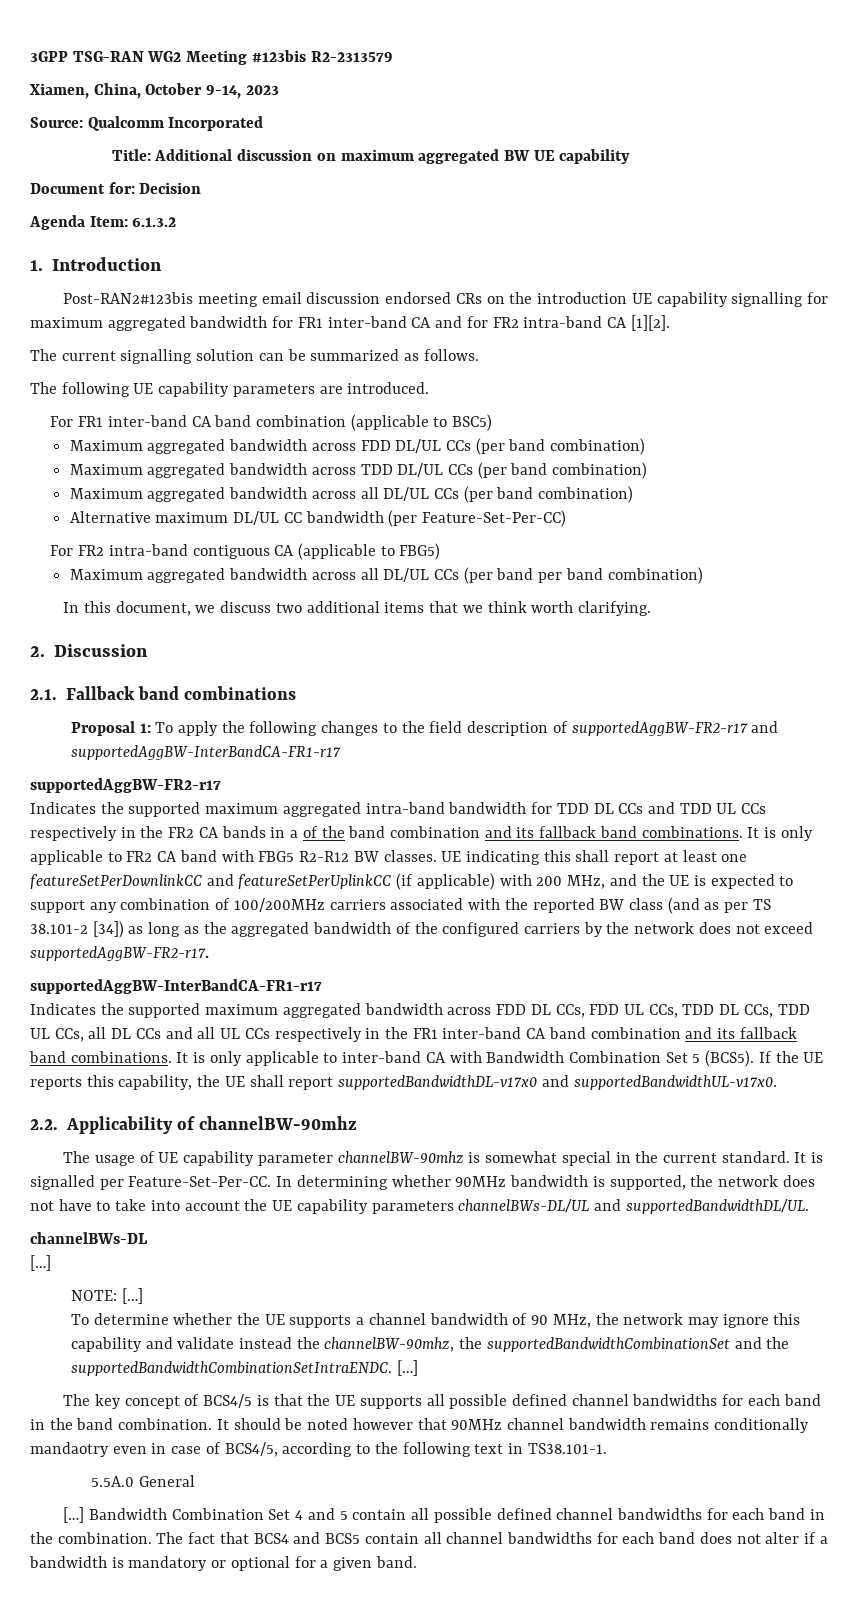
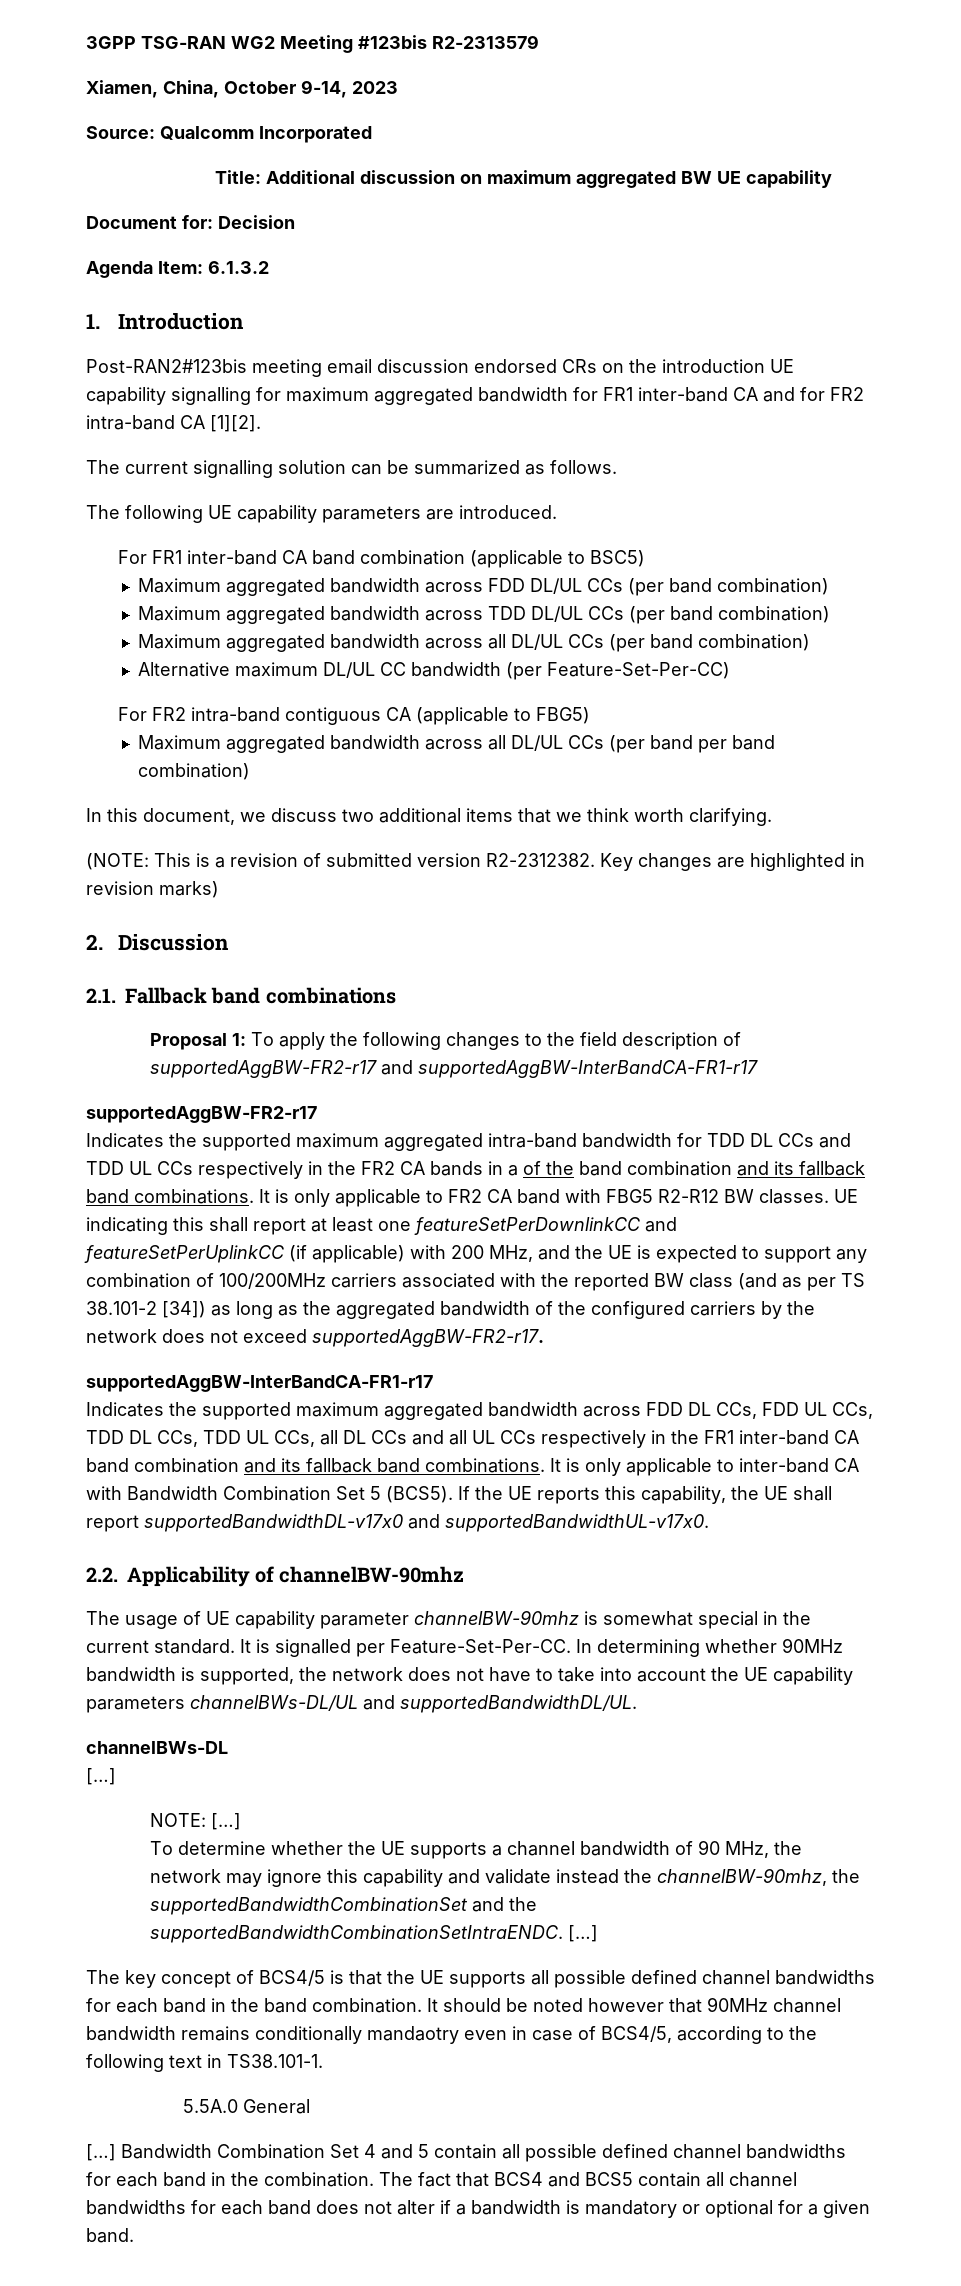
+ (NOTE: This is a revision of submitted version R2-2312382. Key changes are highlighted in revision marks)

